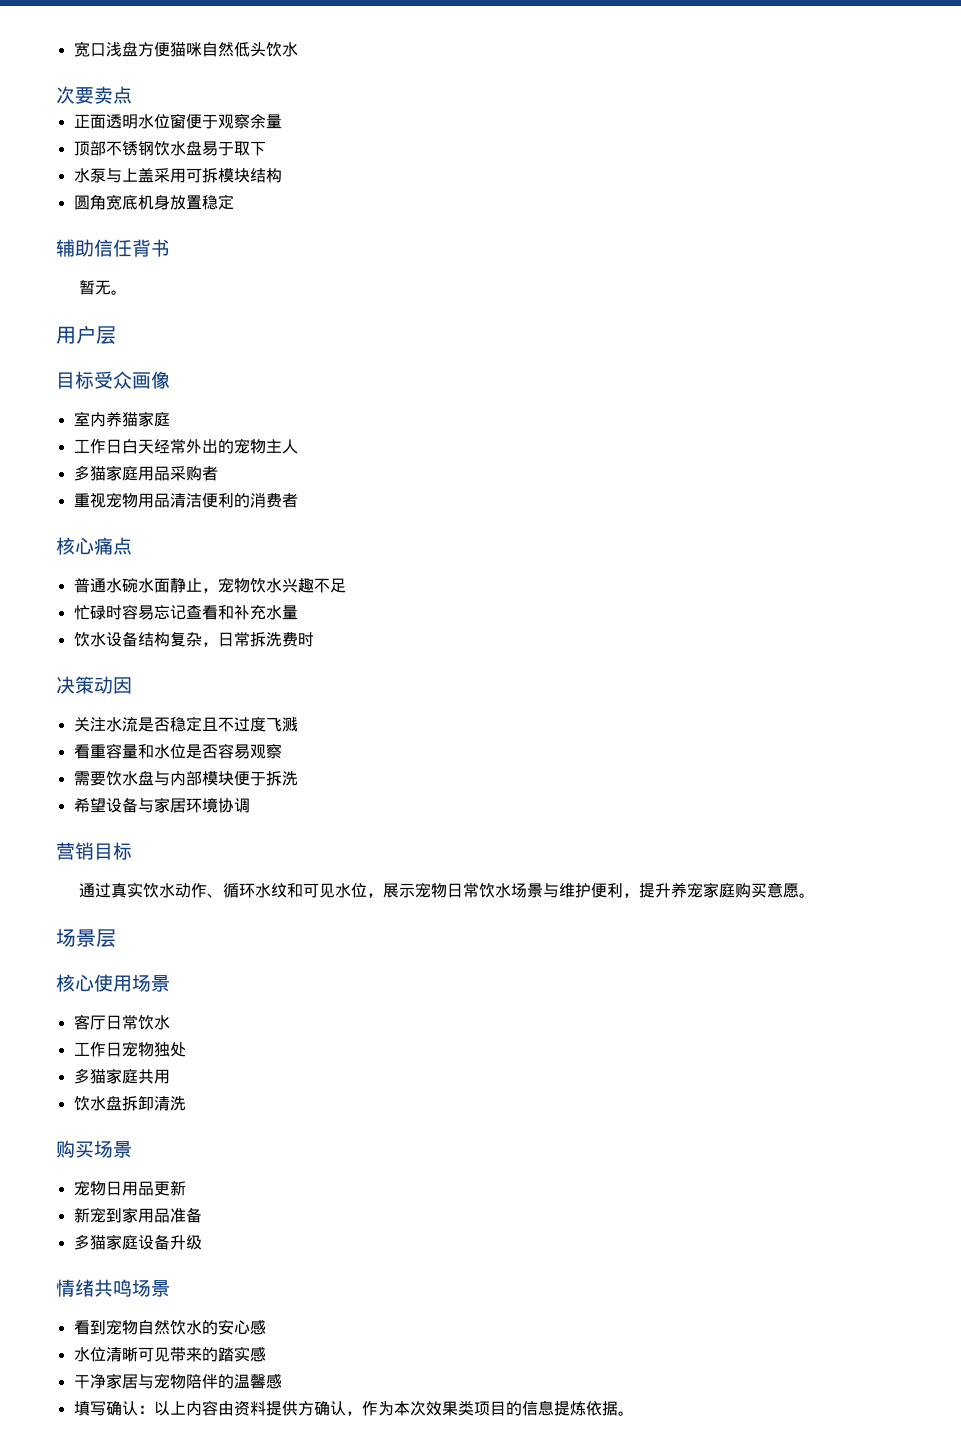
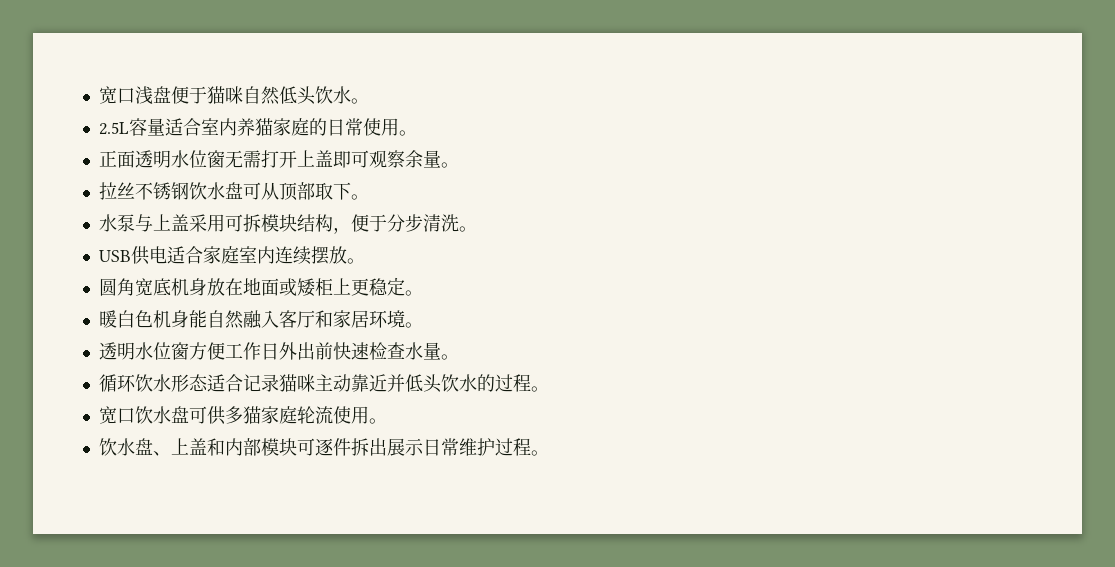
- 宽口浅盘方便猫咪自然低头饮水
- 次要卖点
+ 宽口浅盘便于猫咪自然低头饮水。
+ 2.5L容量适合室内养猫家庭的日常使用。
- 正面透明水位窗便于观察余量
- 顶部不锈钢饮水盘易于取下
+ 正面透明水位窗无需打开上盖即可观察余量。
+ 拉丝不锈钢饮水盘可从顶部取下。
- 水泵与上盖采用可拆模块结构
- 圆角宽底机身放置稳定
- 辅助信任背书
- 暂无。
- 用户层
- 目标受众画像
- 室内养猫家庭
- 工作日白天经常外出的宠物主人
- 多猫家庭用品采购者
- 重视宠物用品清洁便利的消费者
- 核心痛点
- 普通水碗水面静止，宠物饮水兴趣不足
- 忙碌时容易忘记查看和补充水量
- 饮水设备结构复杂，日常拆洗费时
- 决策动因
- 关注水流是否稳定且不过度飞溅
- 看重容量和水位是否容易观察
- 需要饮水盘与内部模块便于拆洗
- 希望设备与家居环境协调
- 营销目标
- 通过真实饮水动作、循环水纹和可见水位，展示宠物日常饮水场景与维护便利，提升养宠家庭购买意愿。
- 场景层
- 核心使用场景
- 客厅日常饮水
- 工作日宠物独处
- 多猫家庭共用
- 饮水盘拆卸清洗
- 购买场景
- 宠物日用品更新
- 新宠到家用品准备
- 多猫家庭设备升级
- 情绪共鸣场景
- 看到宠物自然饮水的安心感
- 水位清晰可见带来的踏实感
- 干净家居与宠物陪伴的温馨感
- 填写确认：以上内容由资料提供方确认，作为本次效果类项目的信息提炼依据。
+ 水泵与上盖采用可拆模块结构，便于分步清洗。
+ USB供电适合家庭室内连续摆放。
+ 圆角宽底机身放在地面或矮柜上更稳定。
+ 暖白色机身能自然融入客厅和家居环境。
+ 透明水位窗方便工作日外出前快速检查水量。
+ 循环饮水形态适合记录猫咪主动靠近并低头饮水的过程。
+ 宽口饮水盘可供多猫家庭轮流使用。
+ 饮水盘、上盖和内部模块可逐件拆出展示日常维护过程。

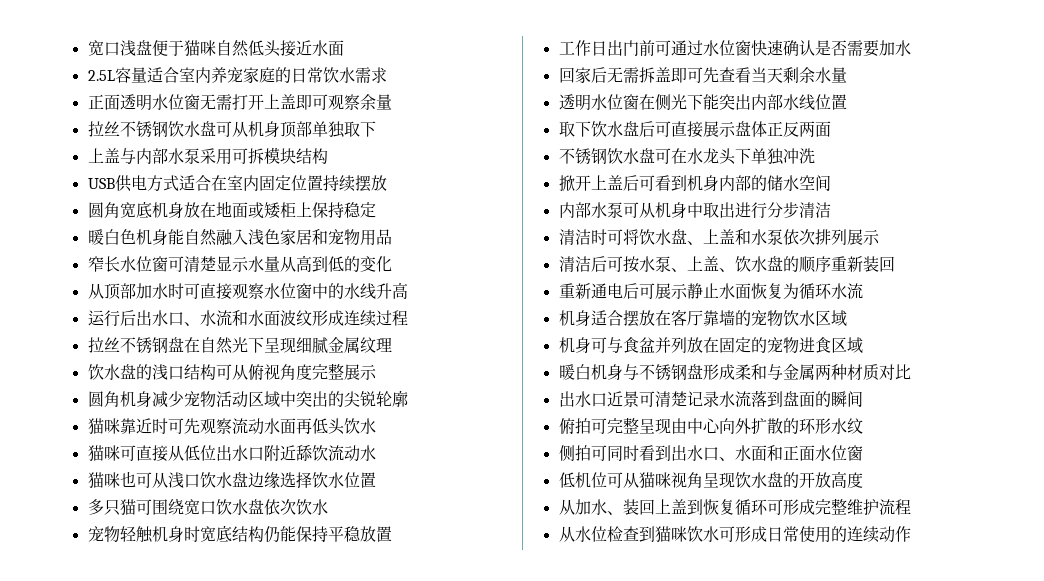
- 宽口浅盘便于猫咪自然低头饮水。
+ 宽口浅盘便于猫咪自然低头接近水面
- 2.5L容量适合室内养猫家庭的日常使用。
+ 2.5L容量适合室内养宠家庭的日常饮水需求
- 正面透明水位窗无需打开上盖即可观察余量。
+ 正面透明水位窗无需打开上盖即可观察余量
- 拉丝不锈钢饮水盘可从顶部取下。
- 水泵与上盖采用可拆模块结构，便于分步清洗。
- USB供电适合家庭室内连续摆放。
+ 拉丝不锈钢饮水盘可从机身顶部单独取下
+ 上盖与内部水泵采用可拆模块结构
+ USB供电方式适合在室内固定位置持续摆放
- 圆角宽底机身放在地面或矮柜上更稳定。
+ 圆角宽底机身放在地面或矮柜上保持稳定
- 暖白色机身能自然融入客厅和家居环境。
- 透明水位窗方便工作日外出前快速检查水量。
- 循环饮水形态适合记录猫咪主动靠近并低头饮水的过程。
- 宽口饮水盘可供多猫家庭轮流使用。
- 饮水盘、上盖和内部模块可逐件拆出展示日常维护过程。
+ 暖白色机身能自然融入浅色家居和宠物用品
+ 窄长水位窗可清楚显示水量从高到低的变化
+ 从顶部加水时可直接观察水位窗中的水线升高
+ 运行后出水口、水流和水面波纹形成连续过程
+ 拉丝不锈钢盘在自然光下呈现细腻金属纹理
+ 饮水盘的浅口结构可从俯视角度完整展示
+ 圆角机身减少宠物活动区域中突出的尖锐轮廓
+ 猫咪靠近时可先观察流动水面再低头饮水
+ 猫咪可直接从低位出水口附近舔饮流动水
+ 猫咪也可从浅口饮水盘边缘选择饮水位置
+ 多只猫可围绕宽口饮水盘依次饮水
+ 宠物轻触机身时宽底结构仍能保持平稳放置
+ 工作日出门前可通过水位窗快速确认是否需要加水
+ 回家后无需拆盖即可先查看当天剩余水量
+ 透明水位窗在侧光下能突出内部水线位置
+ 取下饮水盘后可直接展示盘体正反两面
+ 不锈钢饮水盘可在水龙头下单独冲洗
+ 掀开上盖后可看到机身内部的储水空间
+ 内部水泵可从机身中取出进行分步清洁
+ 清洁时可将饮水盘、上盖和水泵依次排列展示
+ 清洁后可按水泵、上盖、饮水盘的顺序重新装回
+ 重新通电后可展示静止水面恢复为循环水流
+ 机身适合摆放在客厅靠墙的宠物饮水区域
+ 机身可与食盆并列放在固定的宠物进食区域
+ 暖白机身与不锈钢盘形成柔和与金属两种材质对比
+ 出水口近景可清楚记录水流落到盘面的瞬间
+ 俯拍可完整呈现由中心向外扩散的环形水纹
+ 侧拍可同时看到出水口、水面和正面水位窗
+ 低机位可从猫咪视角呈现饮水盘的开放高度
+ 从加水、装回上盖到恢复循环可形成完整维护流程
+ 从水位检查到猫咪饮水可形成日常使用的连续动作

